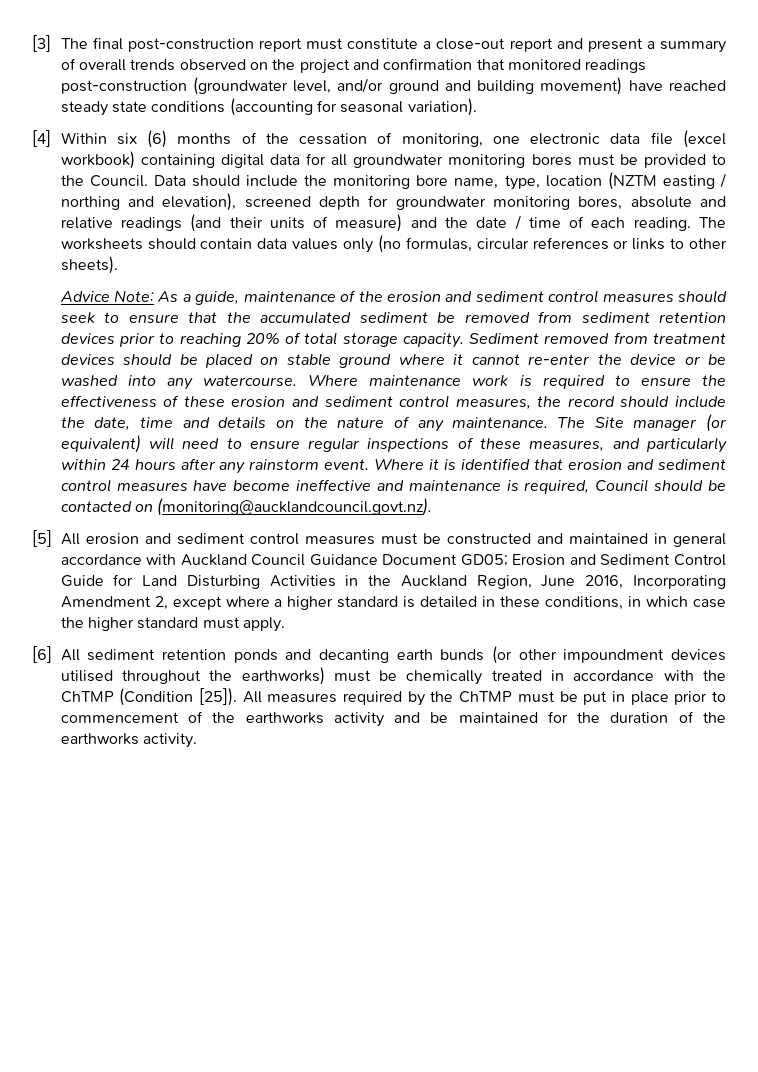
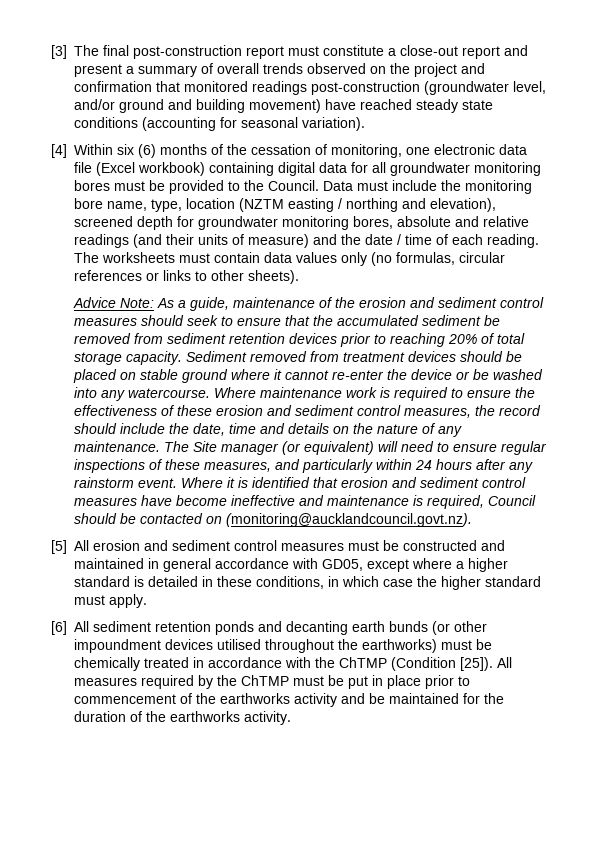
- [4] Within six (6) months of the cessation of monitoring, one electronic data file (excel workbook) containing digital data for all groundwater monitoring bores must be provided to the Council.
+ [4] Within six (6) months of the cessation of monitoring, one electronic data file (Excel workbook) containing digital data for all groundwater monitoring bores must be provided to the Council.
- Data should include the monitoring bore name, type, location (NZTM easting / northing and elevation), screened depth for groundwater monitoring bores, absolute and relative readings (and their units of measure) and the date / time of each reading.
+ Data must include the monitoring bore name, type, location (NZTM easting / northing and elevation), screened depth for groundwater monitoring bores, absolute and relative readings (and their units of measure) and the date / time of each reading.
- The worksheets should contain data values only (no formulas, circular references or links to other sheets).
+ The worksheets must contain data values only (no formulas, circular references or links to other sheets).
- [5] All erosion and sediment control measures must be constructed and maintained in general accordance with Auckland Council Guidance Document GD05; Erosion and Sediment Control Guide for Land Disturbing Activities in the Auckland Region, June 2016, Incorporating Amendment 2, except where a higher standard is detailed in these conditions, in which case the higher standard must apply.
+ [5] All erosion and sediment control measures must be constructed and maintained in general accordance with GD05, except where a higher standard is detailed in these conditions, in which case the higher standard must apply.

